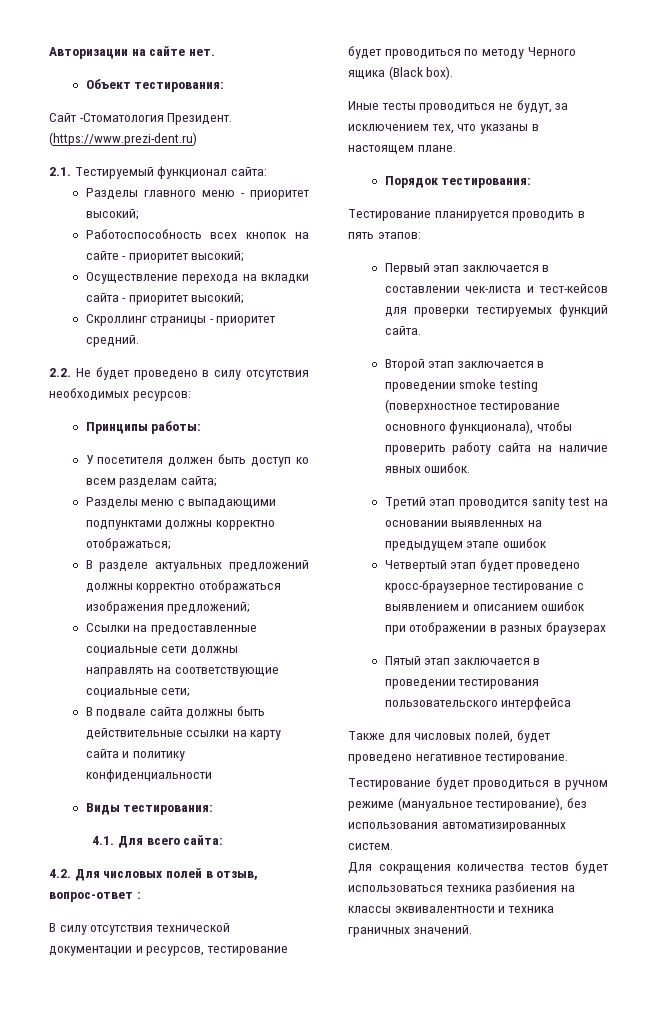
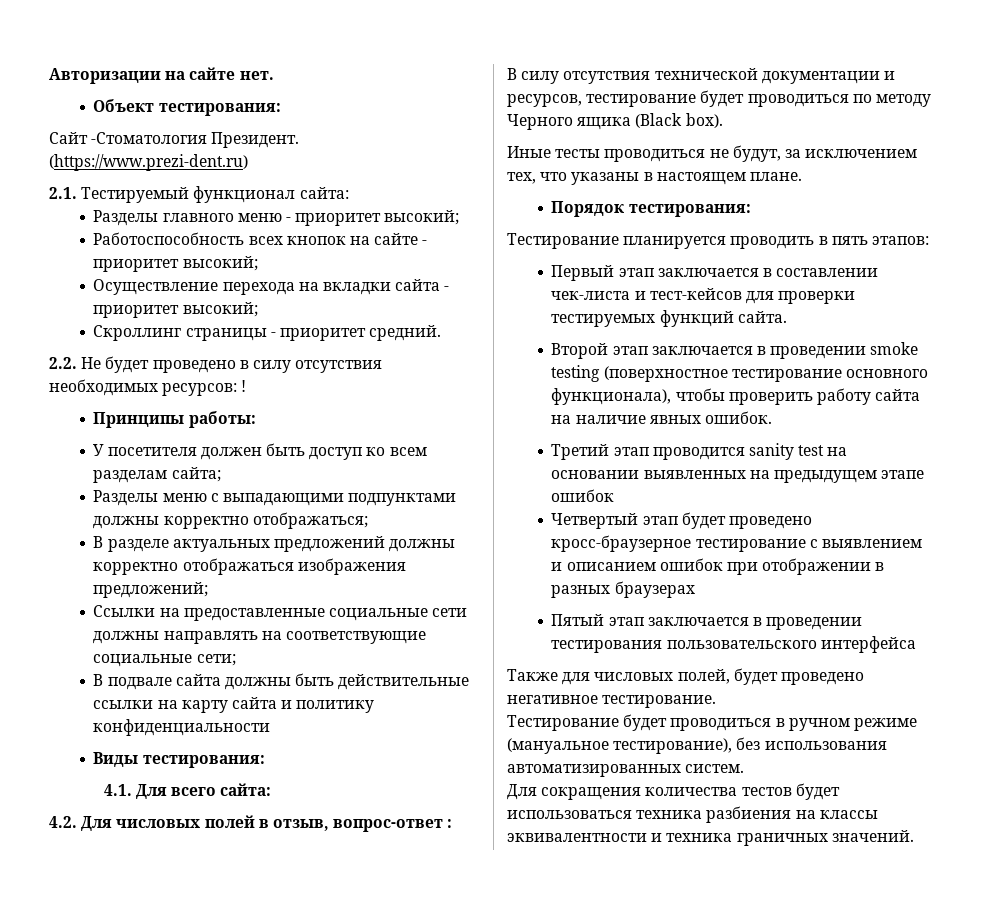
- 2.2. Не будет проведено в силу отсутствия необходимых ресурсов:
+ 2.2. Не будет проведено в силу отсутствия необходимых ресурсов: !

